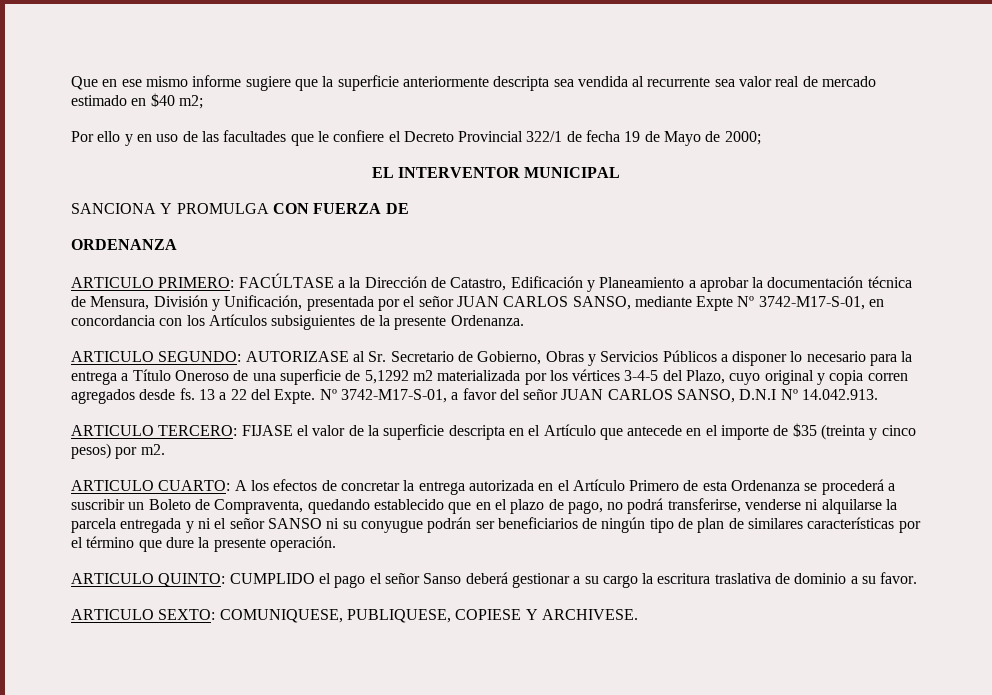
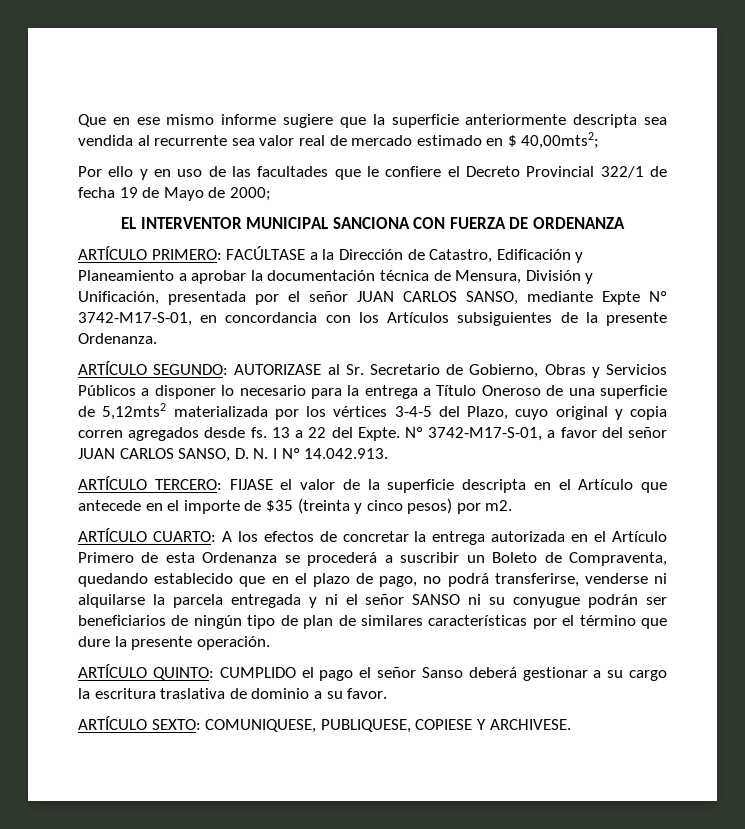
- Que en ese mismo informe sugiere que la superficie anteriormente descripta sea vendida al recurrente sea valor real de mercado estimado en $40 m2;
+ Que en ese mismo informe sugiere que la superficie anteriormente descripta sea vendida al recurrente sea valor real de mercado estimado en $ 40,00mts2;
- EL INTERVENTOR MUNICIPAL
- SANCIONA Y PROMULGA CON FUERZA DE
- ORDENANZA
+ EL INTERVENTOR MUNICIPAL SANCIONA CON FUERZA DE ORDENANZA
- ARTICULO PRIMERO: FACÚLTASE a la Dirección de Catastro, Edificación y Planeamiento a aprobar la documentación técnica de Mensura, División y Unificación, presentada por el señor JUAN CARLOS SANSO, mediante Expte Nº 3742-M17-S-01, en concordancia con los Artículos subsiguientes de la presente Ordenanza.
+ ARTÍCULO PRIMERO: FACÚLTASE a la Dirección de Catastro, Edificación y Planeamiento a aprobar la documentación técnica de Mensura, División y Unificación, presentada por el señor JUAN CARLOS SANSO, mediante Expte Nº 3742-M17-S-01, en concordancia con los Artículos subsiguientes de la presente Ordenanza.
- ARTICULO SEGUNDO: AUTORIZASE al Sr. Secretario de Gobierno, Obras y Servicios Públicos a disponer lo necesario para la entrega a Título Oneroso de una superficie de 5,1292 m2 materializada por los vértices 3-4-5 del Plazo, cuyo original y copia corren agregados desde fs.
+ ARTÍCULO SEGUNDO: AUTORIZASE al Sr. Secretario de Gobierno, Obras y Servicios Públicos a disponer lo necesario para la entrega a Título Oneroso de una superficie de 5,12mts2 materializada por los vértices 3-4-5 del Plazo, cuyo original y copia corren agregados desde fs.
- Nº 3742-M17-S-01, a favor del señor JUAN CARLOS SANSO, D.N.I Nº 14.042.913.
+ Nº 3742-M17-S-01, a favor del señor JUAN CARLOS SANSO, D. N. I Nº 14.042.913.
- ARTICULO TERCERO: FIJASE el valor de la superficie descripta en el Artículo que antecede en el importe de $35 (treinta y cinco pesos) por m2.
+ ARTÍCULO TERCERO: FIJASE el valor de la superficie descripta en el Artículo que antecede en el importe de $35 (treinta y cinco pesos) por m2.
- ARTICULO CUARTO:
+ ARTÍCULO CUARTO:
- ARTICULO QUINTO: CUMPLIDO el pago el señor Sanso deberá gestionar a su cargo la escritura traslativa de dominio a su favor.
+ ARTÍCULO QUINTO: CUMPLIDO el pago el señor Sanso deberá gestionar a su cargo la escritura traslativa de dominio a su favor.
- ARTICULO SEXTO: COMUNIQUESE, PUBLIQUESE, COPIESE Y ARCHIVESE.
+ ARTÍCULO SEXTO: COMUNIQUESE, PUBLIQUESE, COPIESE Y ARCHIVESE.

